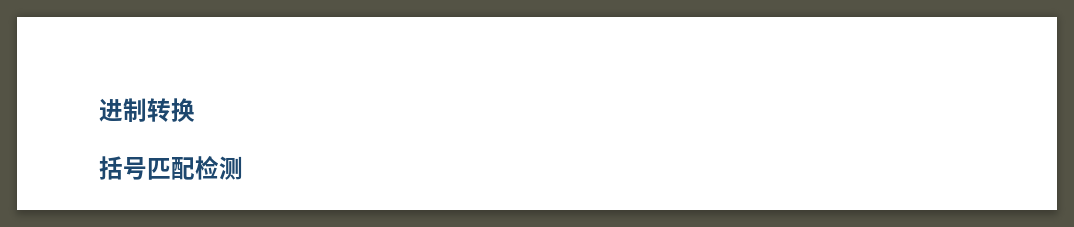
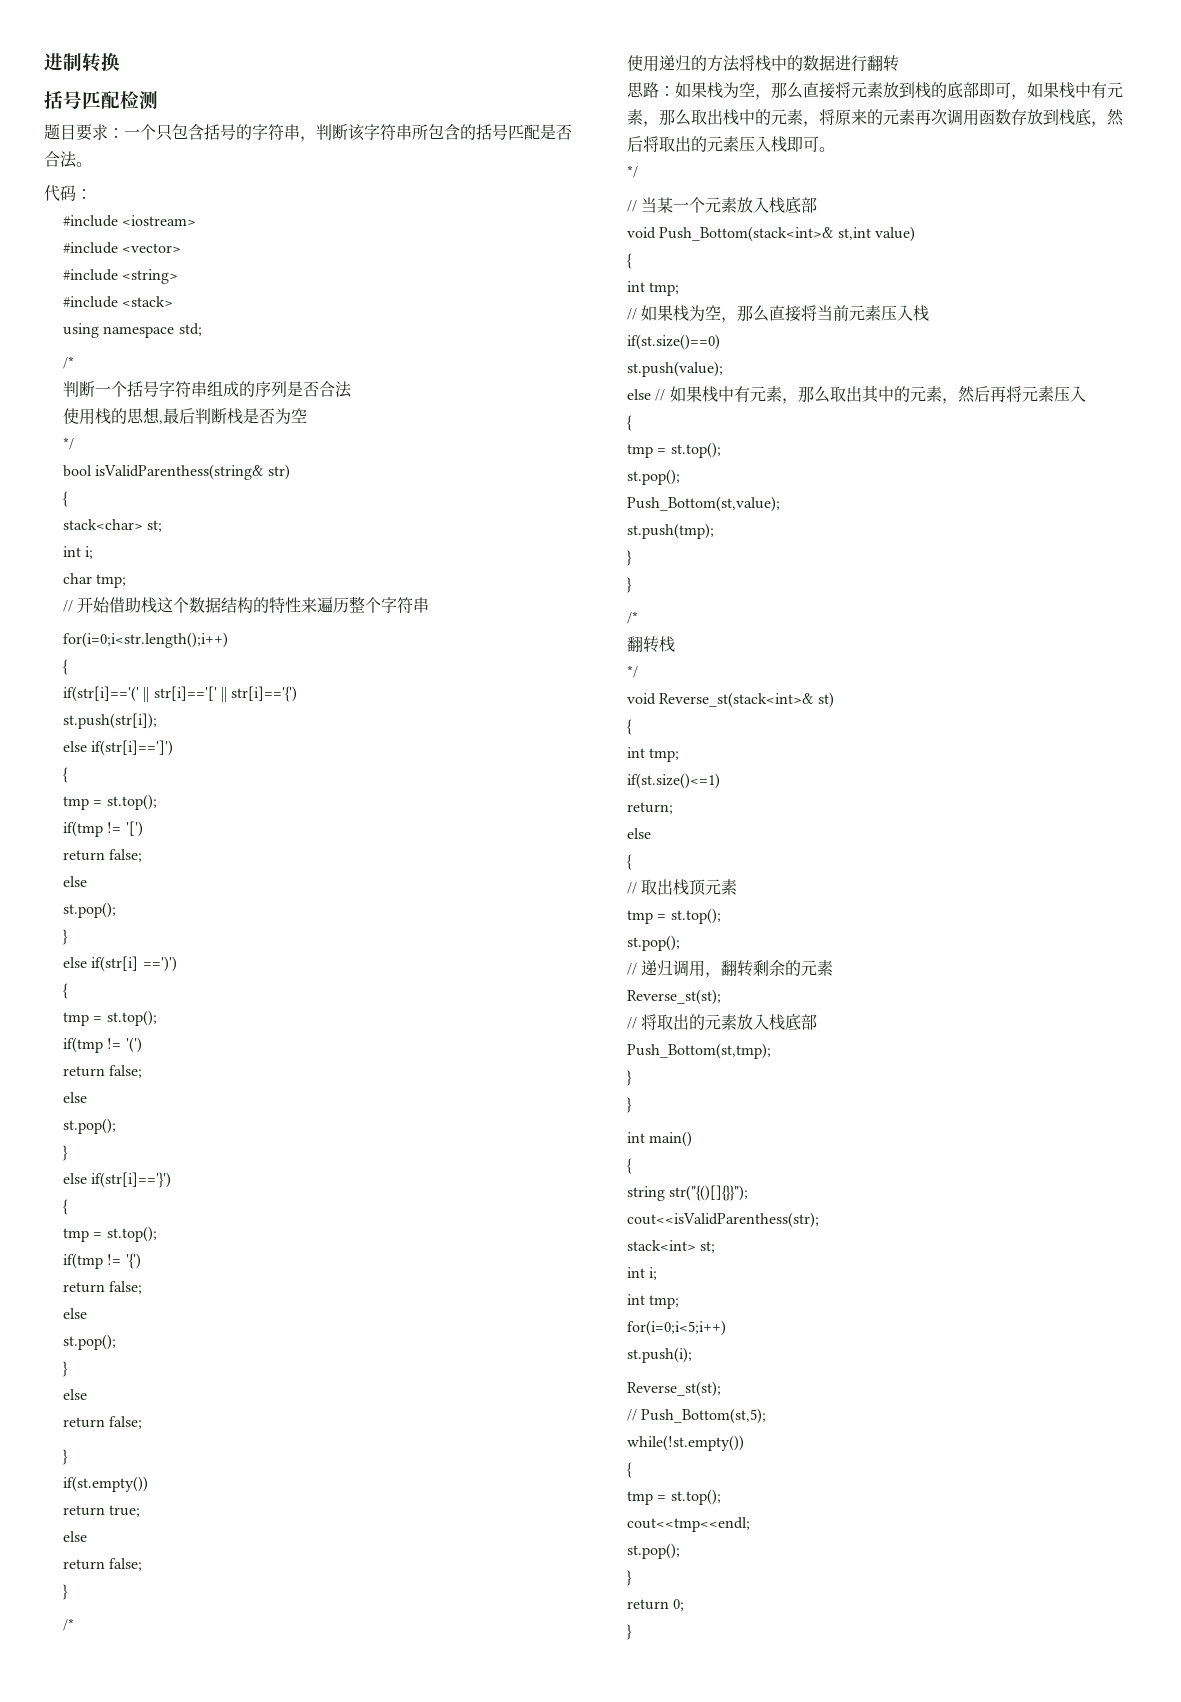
+ 题目要求：一个只包含括号的字符串，判断该字符串所包含的括号匹配是否合法。
+ 代码：
+ #include <iostream>
+ #include <vector>
+ #include <string>
+ #include <stack>
+ using namespace std;
+ /*
+ 判断一个括号字符串组成的序列是否合法
+ 使用栈的思想,最后判断栈是否为空
+ */
+ bool isValidParenthess(string& str)
+ {
+ stack<char> st;
+ int i;
+ char tmp;
+ // 开始借助栈这个数据结构的特性来遍历整个字符串
+ for(i=0;i<str.length();i++)
+ {
+ if(str[i]=='(' || str[i]=='[' || str[i]=='{')
+ st.push(str[i]);
+ else if(str[i]==']')
+ {
+ tmp = st.top();
+ if(tmp != '[')
+ return false;
+ else
+ st.pop();
+ }
+ else if(str[i] ==')')
+ {
+ tmp = st.top();
+ if(tmp != '(')
+ return false;
+ else
+ st.pop();
+ }
+ else if(str[i]=='}')
+ {
+ tmp = st.top();
+ if(tmp != '{')
+ return false;
+ else
+ st.pop();
+ }
+ else
+ return false;
+ }
+ if(st.empty())
+ return true;
+ else
+ return false;
+ }
+ /*
+ 使用递归的方法将栈中的数据进行翻转
+ 思路：如果栈为空，那么直接将元素放到栈的底部即可，如果栈中有元素，那么取出栈中的元素，将原来的元素再次调用函数存放到栈底，然后将取出的元素压入栈即可。
+ */
+ // 当某一个元素放入栈底部
+ void Push_Bottom(stack<int>& st,int value)
+ {
+ int tmp;
+ // 如果栈为空，那么直接将当前元素压入栈
+ if(st.size()==0)
+ st.push(value);
+ else // 如果栈中有元素，那么取出其中的元素，然后再将元素压入
+ {
+ tmp = st.top();
+ st.pop();
+ Push_Bottom(st,value);
+ st.push(tmp);
+ }
+ }
+ /*
+ 翻转栈
+ */
+ void Reverse_st(stack<int>& st)
+ {
+ int tmp;
+ if(st.size()<=1)
+ return;
+ else
+ {
+ // 取出栈顶元素
+ tmp = st.top();
+ st.pop();
+ // 递归调用，翻转剩余的元素
+ Reverse_st(st);
+ // 将取出的元素放入栈底部
+ Push_Bottom(st,tmp);
+ }
+ }
+ int main()
+ {
+ string str("{()[]{}}");
+ cout<<isValidParenthess(str);
+ stack<int> st;
+ int i;
+ int tmp;
+ for(i=0;i<5;i++)
+ st.push(i);
+ Reverse_st(st);
+ // Push_Bottom(st,5);
+ while(!st.empty())
+ {
+ tmp = st.top();
+ cout<<tmp<<endl;
+ st.pop();
+ }
+ return 0;
+ }

